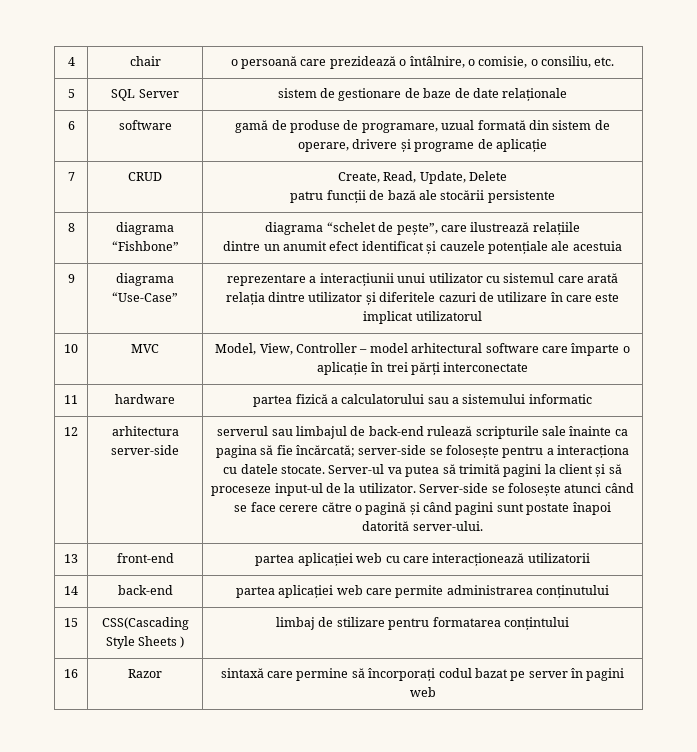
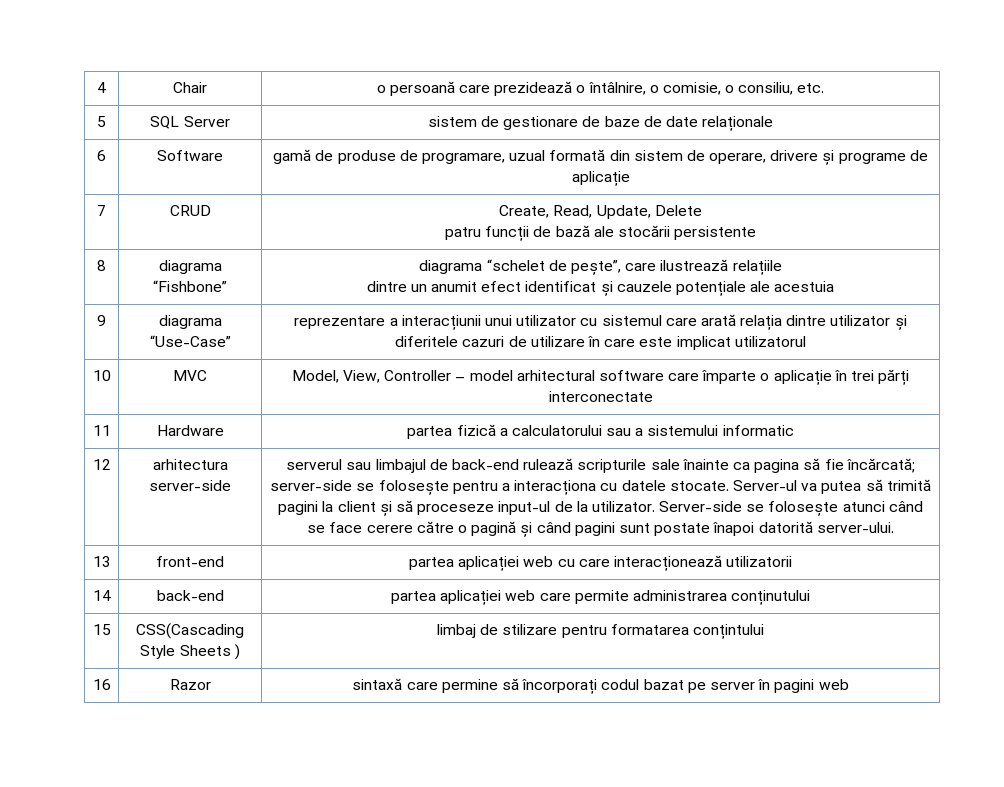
- 4 | chair | o persoană care prezidează o întâlnire, o comisie, o consiliu, etc.
+ 4 | Chair | o persoană care prezidează o întâlnire, o comisie, o consiliu, etc.
- 6 | software | gamă de produse de programare, uzual formată din sistem de operare, drivere și programe de aplicație
+ 6 | Software | gamă de produse de programare, uzual formată din sistem de operare, drivere și programe de aplicație
- 11 | hardware | partea fizică a calculatorului sau a sistemului informatic
+ 11 | Hardware | partea fizică a calculatorului sau a sistemului informatic

